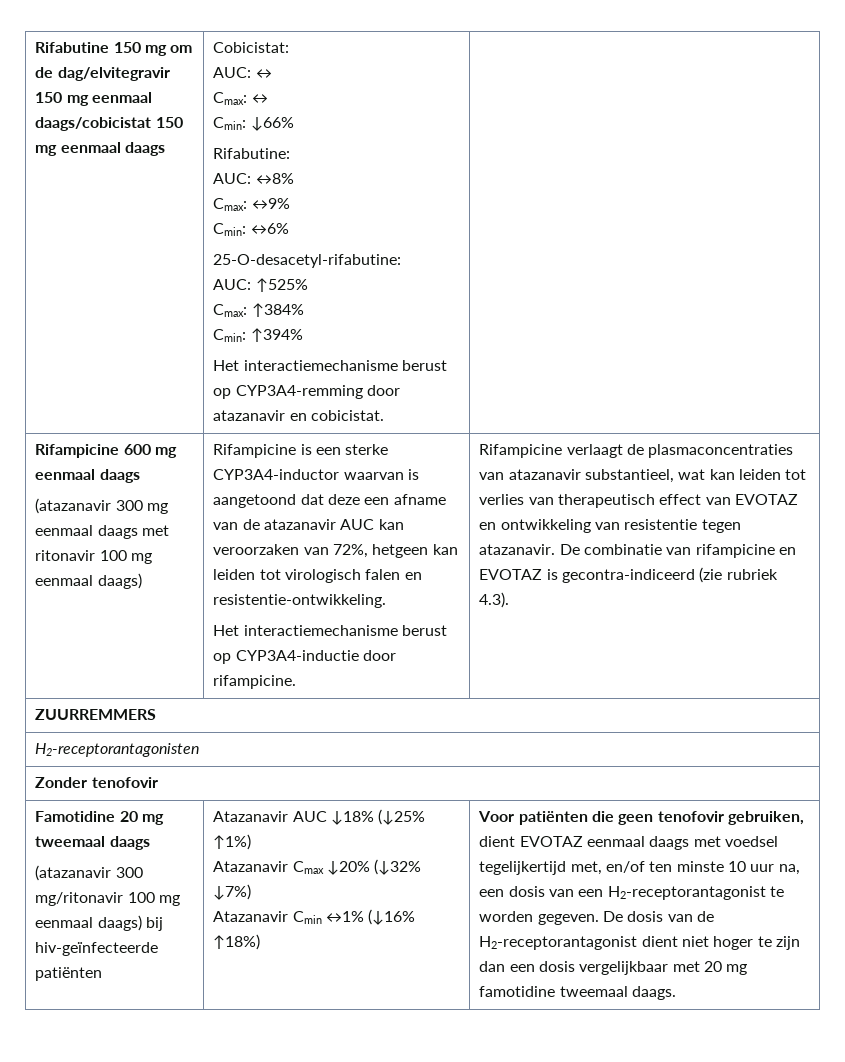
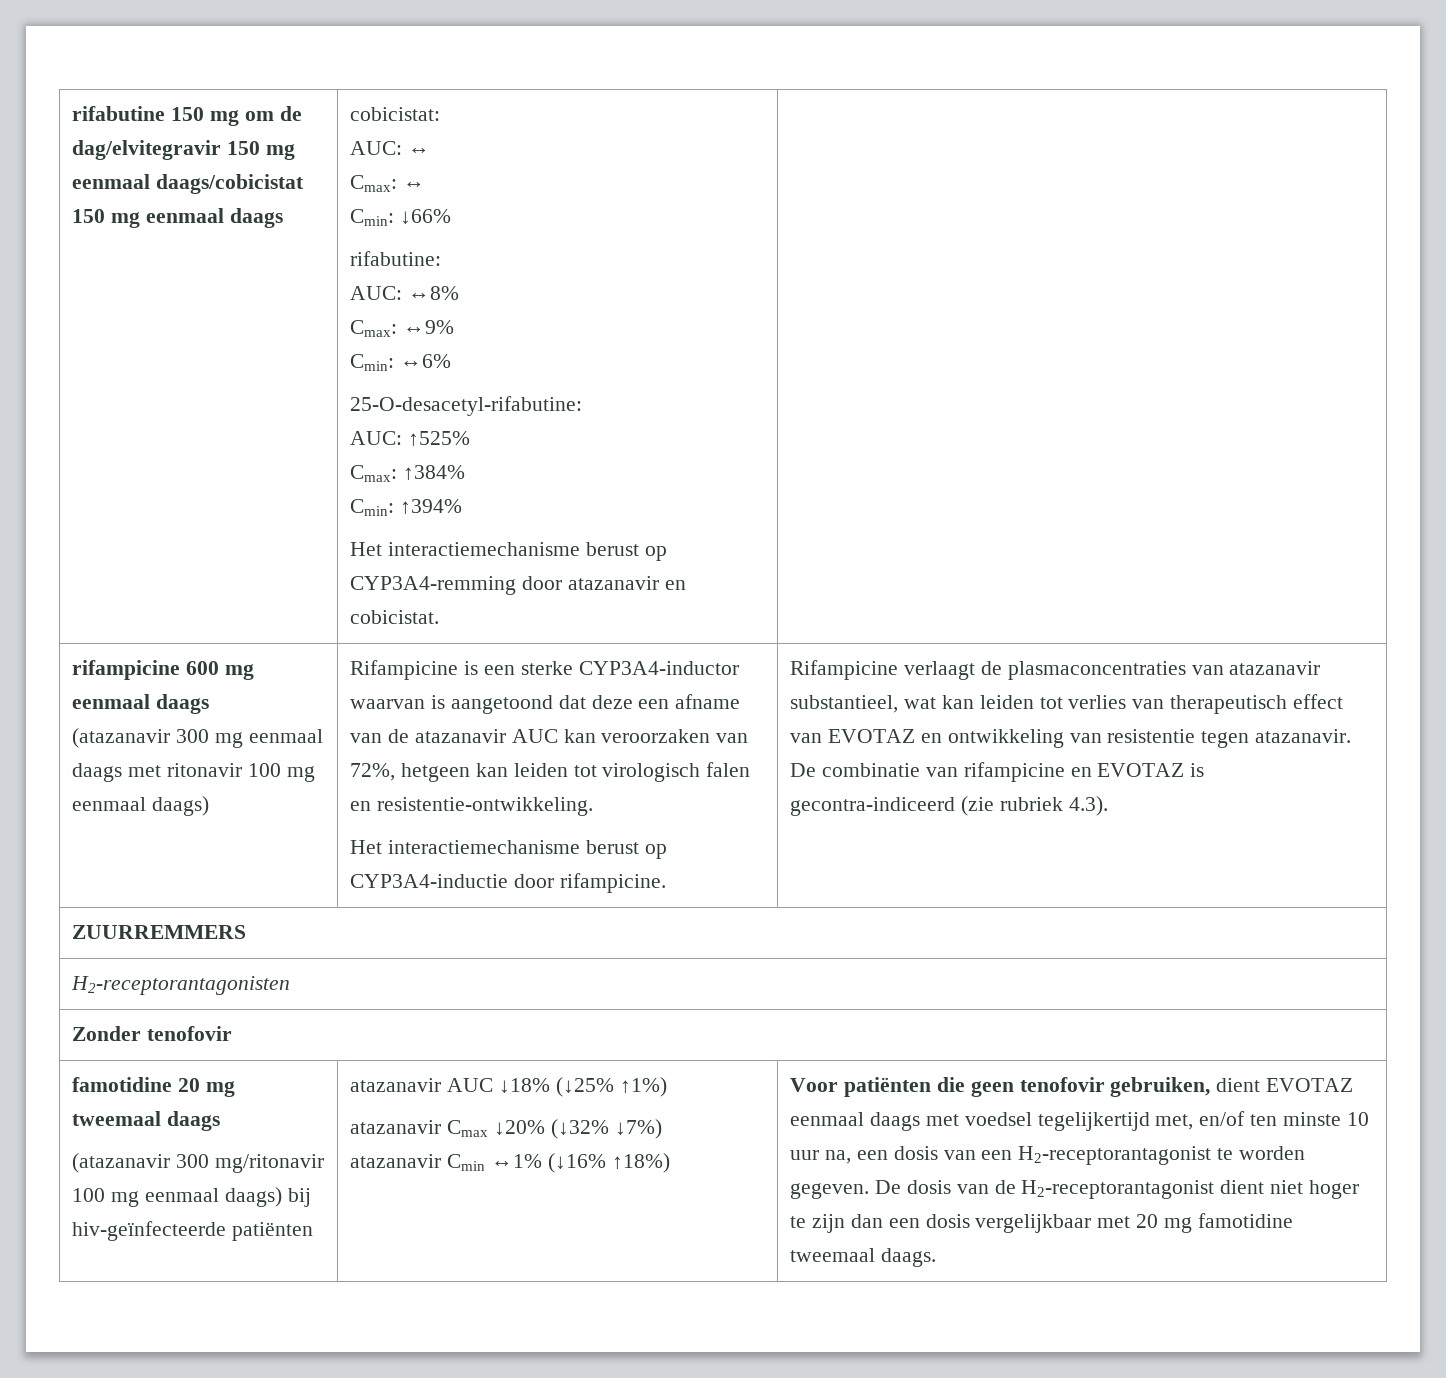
- Rifabutine 150 mg om de dag/elvitegravir 150 mg eenmaal daags/cobicistat 150 mg eenmaal daags
+ rifabutine 150 mg om de dag/elvitegravir 150 mg eenmaal daags/cobicistat 150 mg eenmaal daags
- Cobicistat:
+ cobicistat:
- Rifabutine:
+ rifabutine:
- Rifampicine 600 mg eenmaal daags
+ rifampicine 600 mg eenmaal daags
- Famotidine 20 mg tweemaal daags
+ famotidine 20 mg tweemaal daags
- Atazanavir AUC ↓18% (↓25% ↑1%)
+ atazanavir AUC ↓18% (↓25% ↑1%)
- Atazanavir Cmax ↓20% (↓32% ↓7%)
+ atazanavir Cmax ↓20% (↓32% ↓7%)
- Atazanavir Cmin ↔1% (↓16% ↑18%)
+ atazanavir Cmin ↔1% (↓16% ↑18%)

